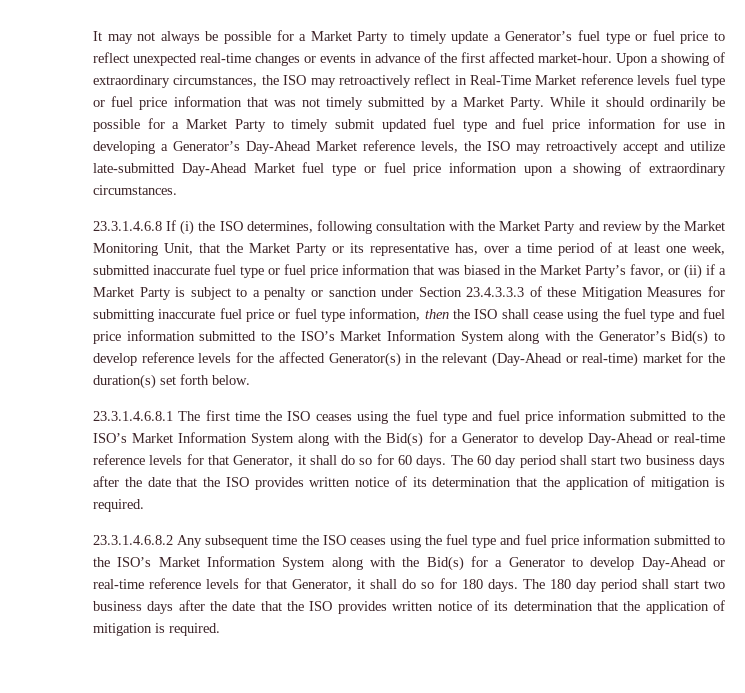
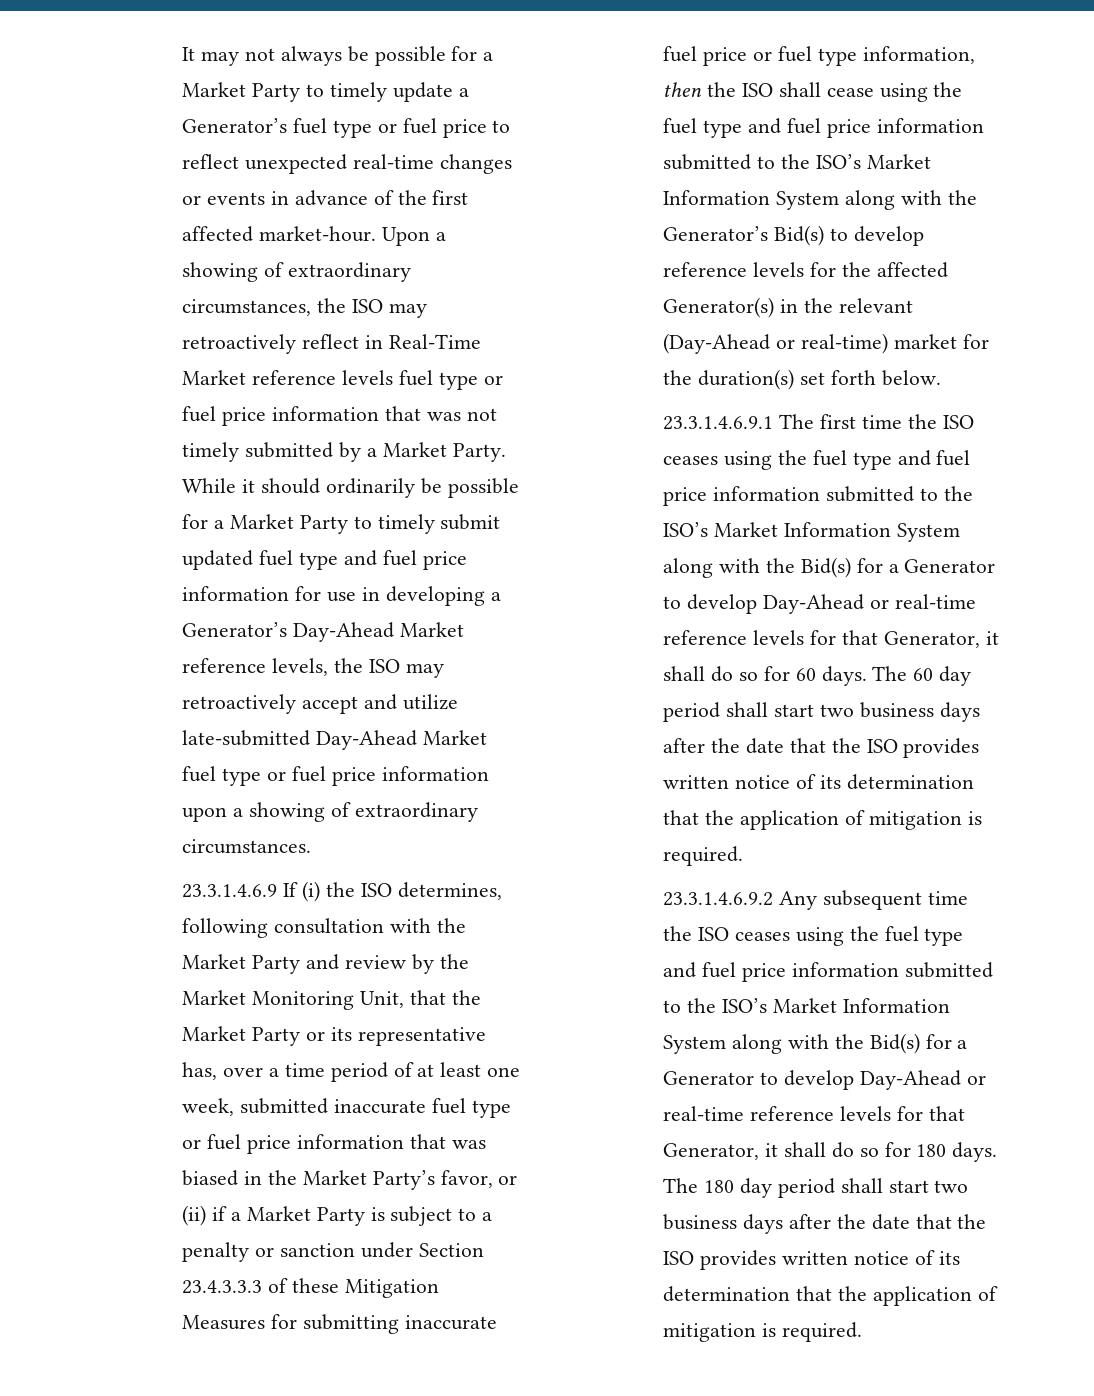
- 23.3.1.4.6.8 If (i) the ISO determines, following consultation with the Market Party and review by the Market Monitoring Unit, that the Market Party or its representative has, over a time period of at least one week, submitted inaccurate fuel type or fuel price information that was biased in the Market Party’s favor, or (ii) if a Market Party is subject to a penalty or sanction under Section 23.4.3.3.3 of these Mitigation Measures for submitting inaccurate fuel price or fuel type information, then the ISO shall cease using the fuel type and fuel price information submitted to the ISO’s Market Information System along with the Generator’s Bid(s) to develop reference levels for the affected Generator(s) in the relevant (Day-Ahead or real-time) market for the duration(s) set forth below.
+ 23.3.1.4.6.9 If (i) the ISO determines, following consultation with the Market Party and review by the Market Monitoring Unit, that the Market Party or its representative has, over a time period of at least one week, submitted inaccurate fuel type or fuel price information that was biased in the Market Party’s favor, or (ii) if a Market Party is subject to a penalty or sanction under Section 23.4.3.3.3 of these Mitigation Measures for submitting inaccurate fuel price or fuel type information, then the ISO shall cease using the fuel type and fuel price information submitted to the ISO’s Market Information System along with the Generator’s Bid(s) to develop reference levels for the affected Generator(s) in the relevant (Day-Ahead or real-time) market for the duration(s) set forth below.
- 23.3.1.4.6.8.1 The first time the ISO ceases using the fuel type and fuel price information submitted to the ISO’s Market Information System along with the Bid(s) for a Generator to develop Day-Ahead or real-time reference levels for that Generator, it shall do so for 60 days.
+ 23.3.1.4.6.9.1 The first time the ISO ceases using the fuel type and fuel price information submitted to the ISO’s Market Information System along with the Bid(s) for a Generator to develop Day-Ahead or real-time reference levels for that Generator, it shall do so for 60 days.
- 23.3.1.4.6.8.2 Any subsequent time the ISO ceases using the fuel type and fuel price information submitted to the ISO’s Market Information System along with the Bid(s) for a Generator to develop Day-Ahead or real-time reference levels for that Generator, it shall do so for 180 days.
+ 23.3.1.4.6.9.2 Any subsequent time the ISO ceases using the fuel type and fuel price information submitted to the ISO’s Market Information System along with the Bid(s) for a Generator to develop Day-Ahead or real-time reference levels for that Generator, it shall do so for 180 days.

